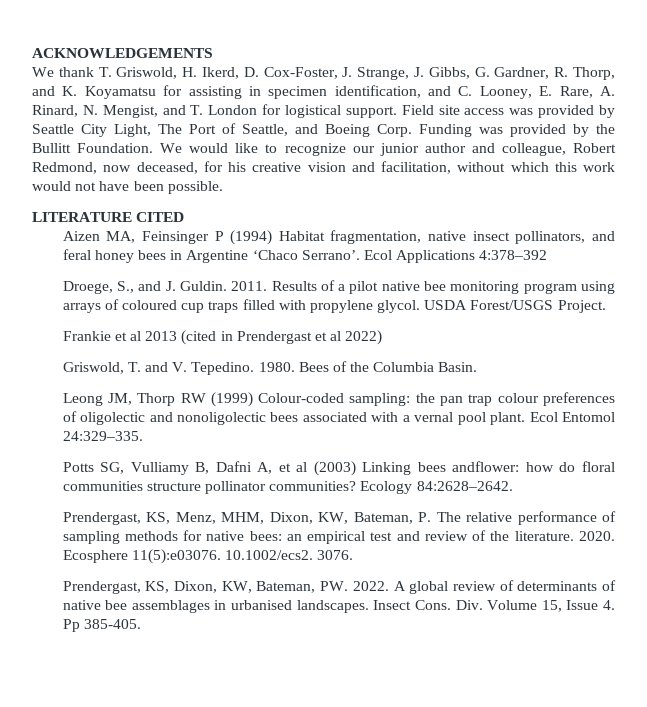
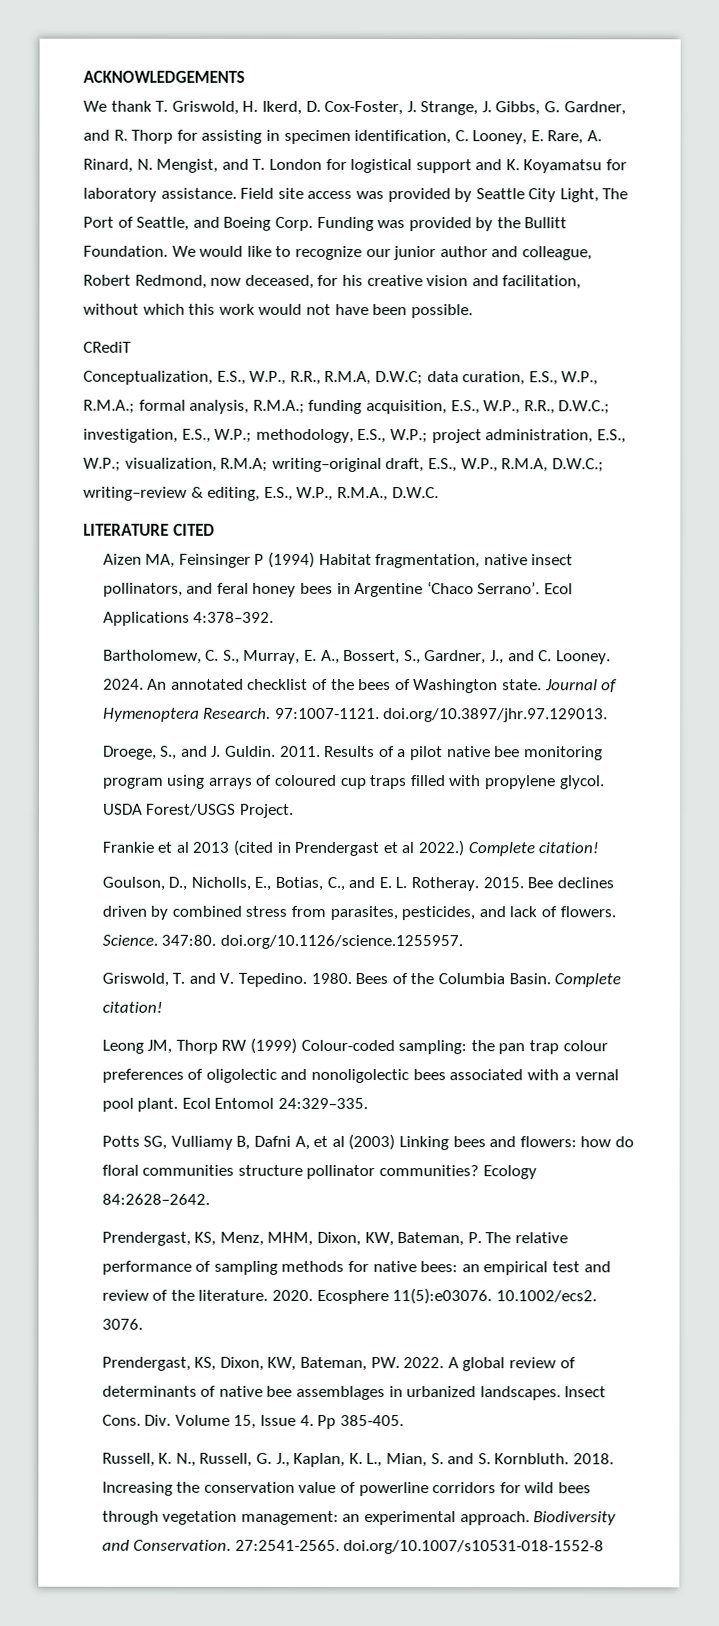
- We thank T. Griswold, H. Ikerd, D. Cox-Foster, J. Strange, J. Gibbs, G. Gardner, R. Thorp, and K. Koyamatsu for assisting in specimen identification, and C. Looney, E. Rare, A. Rinard, N. Mengist, and T. London for logistical support.
+ We thank T. Griswold, H. Ikerd, D. Cox-Foster, J. Strange, J. Gibbs, G. Gardner, and R. Thorp for assisting in specimen identification, C. Looney, E. Rare, A. Rinard, N. Mengist, and T. London for logistical support and K. Koyamatsu for laboratory assistance.
+ CRediT
+ Conceptualization, E.S., W.P., R.R., R.M.A, D.W.C; data curation, E.S., W.P., R.M.A.; formal analysis, R.M.A.; funding acquisition, E.S., W.P., R.R., D.W.C.; investigation, E.S., W.P.; methodology, E.S., W.P.; project administration, E.S., W.P.; visualization, R.M.A; writing–original draft, E.S., W.P., R.M.A, D.W.C.; writing–review & editing, E.S., W.P., R.M.A., D.W.C.
- Ecol Applications 4:378–392
+ Ecol Applications 4:378–392.
+ Bartholomew, C. S., Murray, E. A., Bossert, S., Gardner, J., and C. Looney. 2024. An annotated checklist of the bees of Washington state. Journal of Hymenoptera Research. 97:1007-1121. doi.org/10.3897/jhr.97.129013.
- Frankie et al 2013 (cited in Prendergast et al 2022)
+ Frankie et al 2013 (cited in Prendergast et al 2022.) Complete citation!
+ Goulson, D., Nicholls, E., Botias, C., and E. L. Rotheray. 2015. Bee declines driven by combined stress from parasites, pesticides, and lack of flowers. Science. 347:80. doi.org/10.1126/science.1255957.
- Bees of the Columbia Basin.
+ Bees of the Columbia Basin. Complete citation!
- Potts SG, Vulliamy B, Dafni A, et al (2003) Linking bees andflower: how do floral communities structure pollinator communities?
+ Potts SG, Vulliamy B, Dafni A, et al (2003) Linking bees and flowers: how do floral communities structure pollinator communities?
- A global review of determinants of native bee assemblages in urbanised landscapes.
+ A global review of determinants of native bee assemblages in urbanized landscapes.
+ Russell, K. N., Russell, G. J., Kaplan, K. L., Mian, S. and S. Kornbluth. 2018. Increasing the conservation value of powerline corridors for wild bees through vegetation management: an experimental approach. Biodiversity and Conservation. 27:2541-2565. doi.org/10.1007/s10531-018-1552-8

